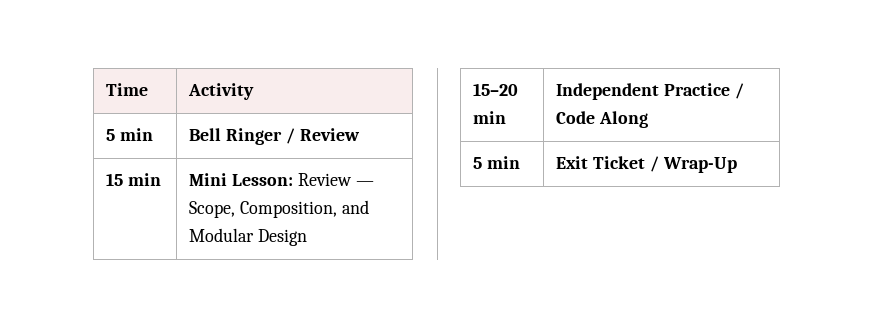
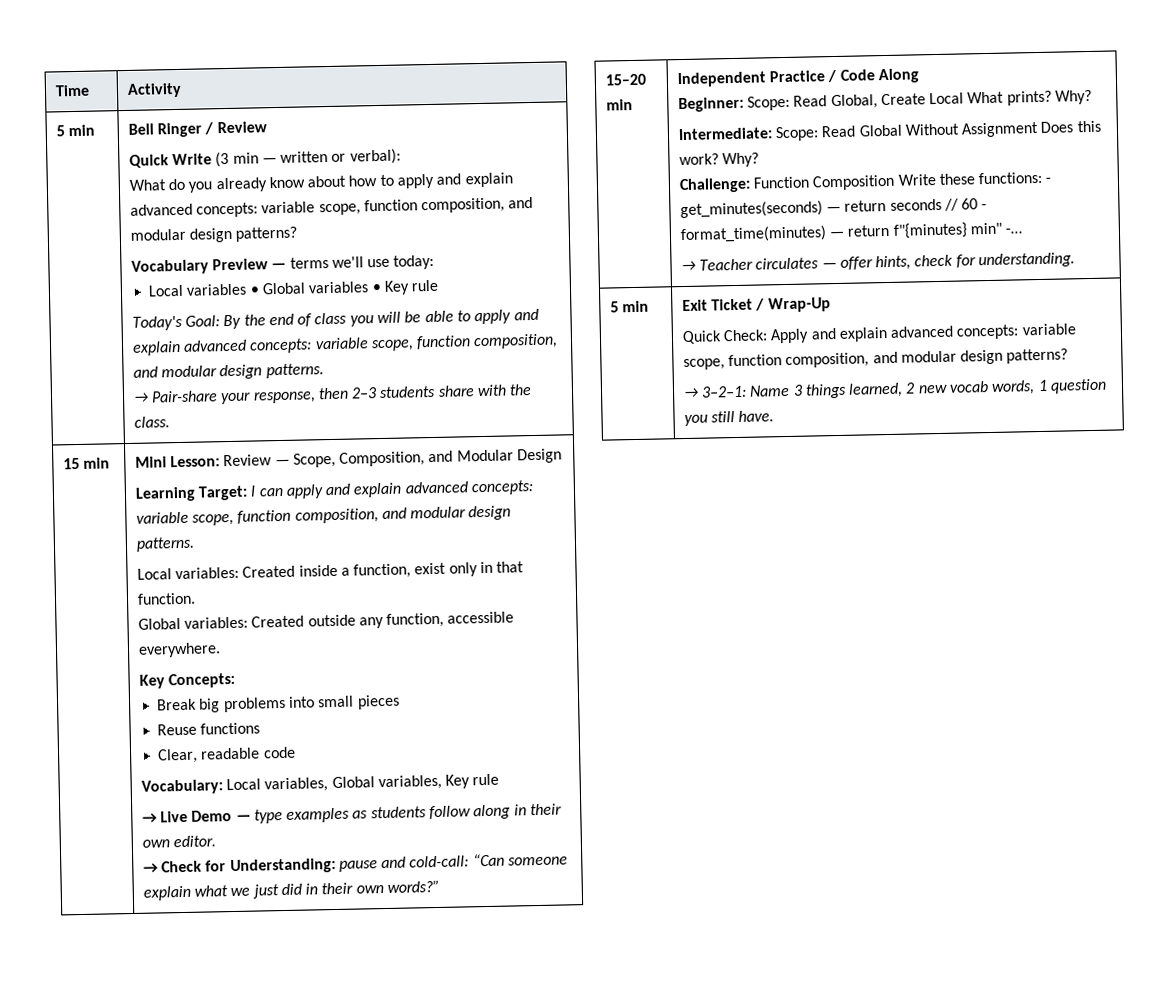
+ Quick Write (3 min — written or verbal):
+ What do you already know about how to apply and explain advanced concepts: variable scope, function composition, and modular design patterns?
+ Vocabulary Preview — terms we'll use today:
+ Local variables • Global variables • Key rule
+ Today's Goal: By the end of class you will be able to apply and explain advanced concepts: variable scope, function composition, and modular design patterns.
+ → Pair-share your response, then 2–3 students share with the class.
+ Learning Target: I can apply and explain advanced concepts: variable scope, function composition, and modular design patterns.
+ Local variables: Created inside a function, exist only in that function.
+ Global variables: Created outside any function, accessible everywhere.
+ Key Concepts:
+ Break big problems into small pieces
+ Reuse functions
+ Clear, readable code
+ Vocabulary: Local variables, Global variables, Key rule
+ → Live Demo — type examples as students follow along in their own editor.
+ → Check for Understanding: pause and cold-call: “Can someone explain what we just did in their own words?”
+ Beginner: Scope: Read Global, Create Local What prints? Why?
+ Intermediate: Scope: Read Global Without Assignment Does this work? Why?
+ Challenge: Function Composition Write these functions: - get_minutes(seconds) — return seconds // 60 - format_time(minutes) — return f"{minutes} min" -…
+ → Teacher circulates — offer hints, check for understanding.
  5 min | Exit Ticket / Wrap-Up
+ Quick Check: Apply and explain advanced concepts: variable scope, function composition, and modular design patterns?
+ → 3–2–1: Name 3 things learned, 2 new vocab words, 1 question you still have.

